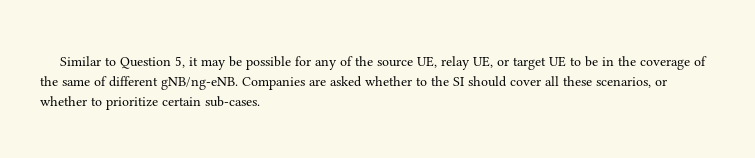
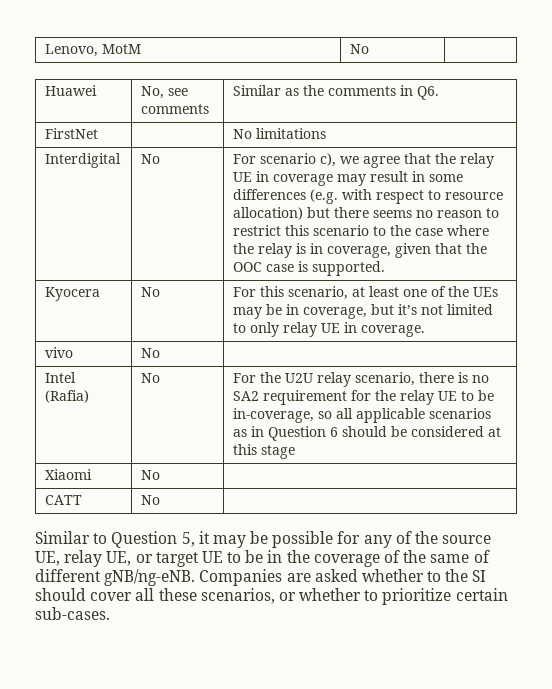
+ Lenovo, MotM | No |
+ Huawei | No, see comments | Similar as the comments in Q6.
+ FirstNet | | No limitations
+ Interdigital | No | For scenario c), we agree that the relay UE in coverage may result in some differences (e.g. with respect to resource allocation) but there seems no reason to restrict this scenario to the case where the relay is in coverage, given that the OOC case is supported.
+ Kyocera | No | For this scenario, at least one of the UEs may be in coverage, but it’s not limited to only relay UE in coverage.
+ vivo | No |
+ Intel (Rafia) | No | For the U2U relay scenario, there is no SA2 requirement for the relay UE to be in-coverage, so all applicable scenarios as in Question 6 should be considered at this stage
+ Xiaomi | No |
+ CATT | No |

